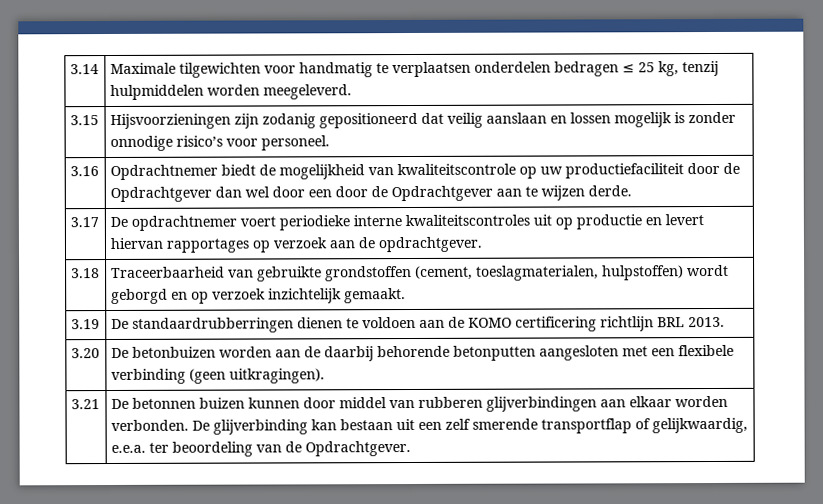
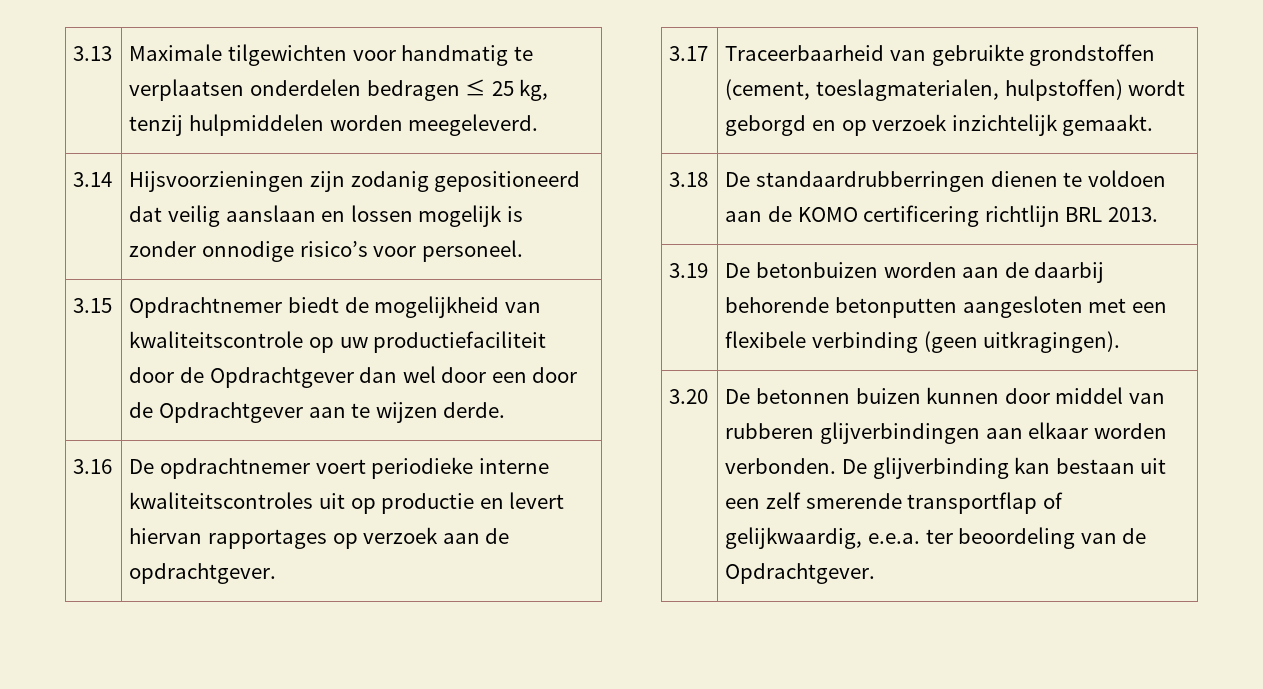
- 3.14 | Maximale tilgewichten voor handmatig te verplaatsen onderdelen bedragen ≤ 25 kg, tenzij hulpmiddelen worden meegeleverd.
+ 3.13 | Maximale tilgewichten voor handmatig te verplaatsen onderdelen bedragen ≤ 25 kg, tenzij hulpmiddelen worden meegeleverd.
- 3.15 | Hijsvoorzieningen zijn zodanig gepositioneerd dat veilig aanslaan en lossen mogelijk is zonder onnodige risico’s voor personeel.
+ 3.14 | Hijsvoorzieningen zijn zodanig gepositioneerd dat veilig aanslaan en lossen mogelijk is zonder onnodige risico’s voor personeel.
- 3.16 | Opdrachtnemer biedt de mogelijkheid van kwaliteitscontrole op uw productiefaciliteit door de Opdrachtgever dan wel door een door de Opdrachtgever aan te wijzen derde.
+ 3.15 | Opdrachtnemer biedt de mogelijkheid van kwaliteitscontrole op uw productiefaciliteit door de Opdrachtgever dan wel door een door de Opdrachtgever aan te wijzen derde.
- 3.17 | De opdrachtnemer voert periodieke interne kwaliteitscontroles uit op productie en levert hiervan rapportages op verzoek aan de opdrachtgever.
+ 3.16 | De opdrachtnemer voert periodieke interne kwaliteitscontroles uit op productie en levert hiervan rapportages op verzoek aan de opdrachtgever.
- 3.18 | Traceerbaarheid van gebruikte grondstoffen (cement, toeslagmaterialen, hulpstoffen) wordt geborgd en op verzoek inzichtelijk gemaakt.
+ 3.17 | Traceerbaarheid van gebruikte grondstoffen (cement, toeslagmaterialen, hulpstoffen) wordt geborgd en op verzoek inzichtelijk gemaakt.
- 3.19 | De standaardrubberringen dienen te voldoen aan de KOMO certificering richtlijn BRL 2013.
+ 3.18 | De standaardrubberringen dienen te voldoen aan de KOMO certificering richtlijn BRL 2013.
- 3.20 | De betonbuizen worden aan de daarbij behorende betonputten aangesloten met een flexibele verbinding (geen uitkragingen).
+ 3.19 | De betonbuizen worden aan de daarbij behorende betonputten aangesloten met een flexibele verbinding (geen uitkragingen).
- 3.21 | De betonnen buizen kunnen door middel van rubberen glijverbindingen aan elkaar worden verbonden. De glijverbinding kan bestaan uit een zelf smerende transportflap of gelijkwaardig, e.e.a. ter beoordeling van de Opdrachtgever.
+ 3.20 | De betonnen buizen kunnen door middel van rubberen glijverbindingen aan elkaar worden verbonden. De glijverbinding kan bestaan uit een zelf smerende transportflap of gelijkwaardig, e.e.a. ter beoordeling van de Opdrachtgever.

